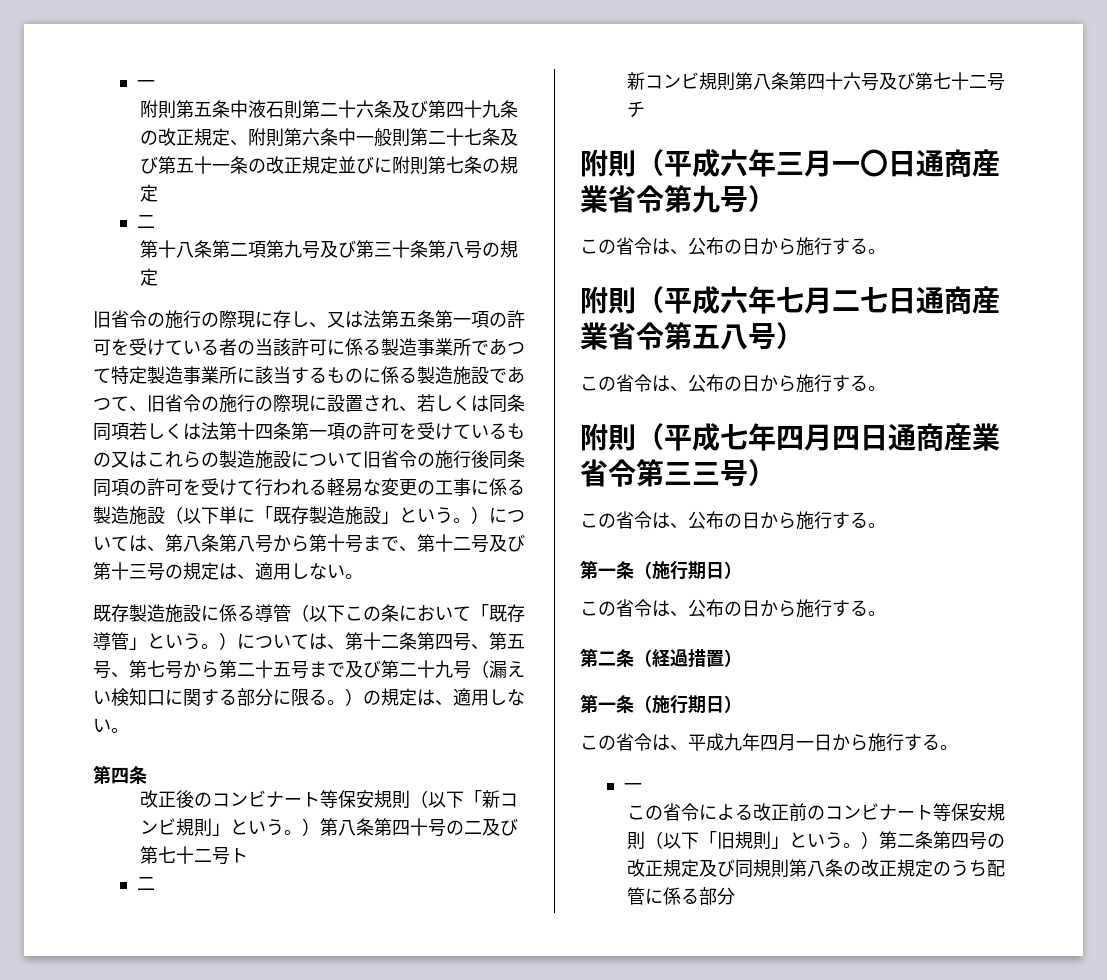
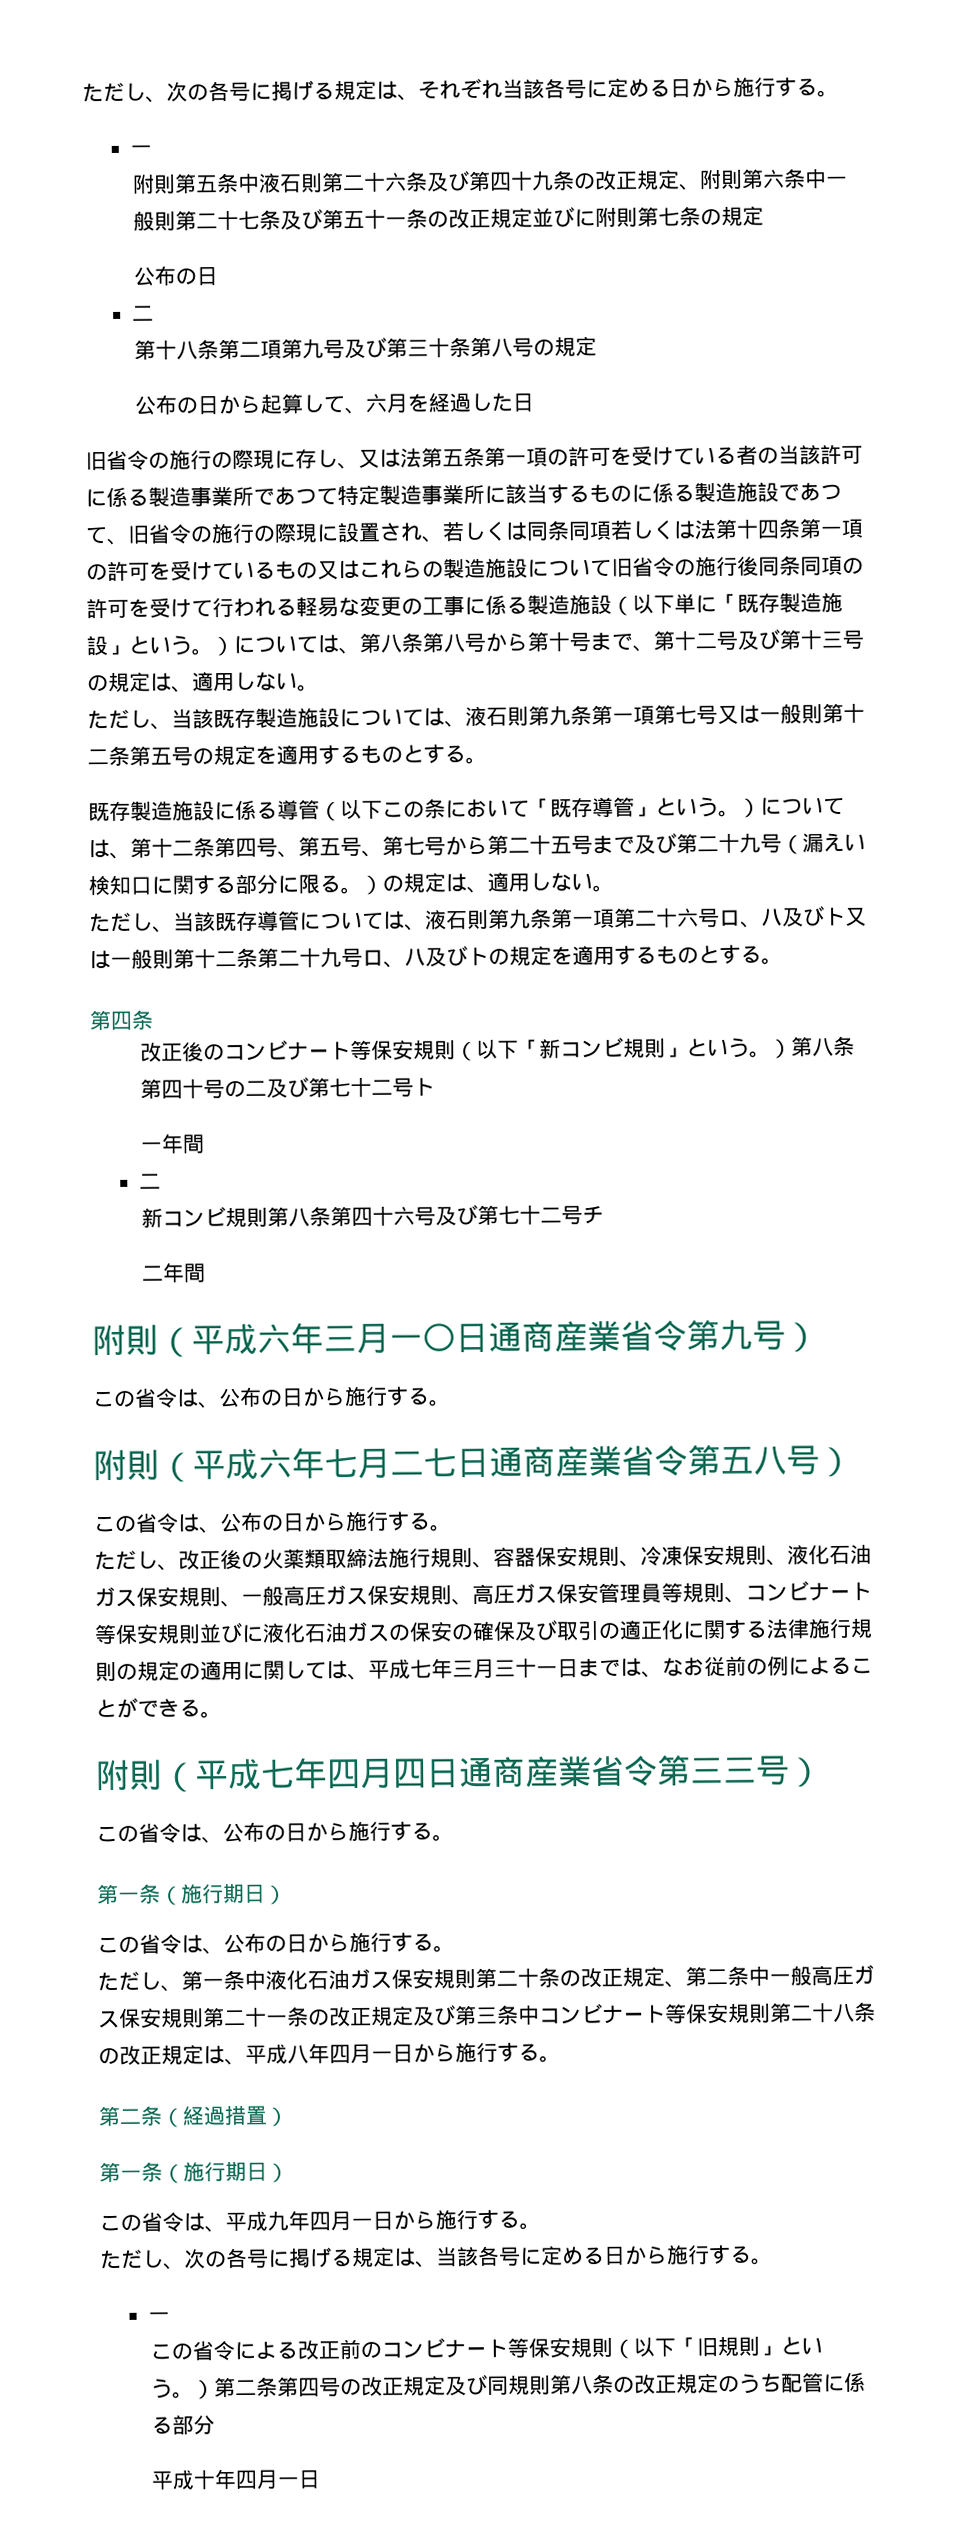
+ ただし、次の各号に掲げる規定は、それぞれ当該各号に定める日から施行する。
  附則第五条中液石則第二十六条及び第四十九条の改正規定、附則第六条中一般則第二十七条及び第五十一条の改正規定並びに附則第七条の規定
+ 公布の日
+ 公布の日から起算して、六月を経過した日
+ ただし、当該既存製造施設については、液石則第九条第一項第七号又は一般則第十二条第五号の規定を適用するものとする。
+ ただし、当該既存導管については、液石則第九条第一項第二十六号ロ、ハ及びト又は一般則第十二条第二十九号ロ、ハ及びトの規定を適用するものとする。
+ 一年間
+ 二年間
+ ただし、改正後の火薬類取締法施行規則、容器保安規則、冷凍保安規則、液化石油ガス保安規則、一般高圧ガス保安規則、高圧ガス保安管理員等規則、コンビナート等保安規則並びに液化石油ガスの保安の確保及び取引の適正化に関する法律施行規則の規定の適用に関しては、平成七年三月三十一日までは、なお従前の例によることができる。
+ ただし、第一条中液化石油ガス保安規則第二十条の改正規定、第二条中一般高圧ガス保安規則第二十一条の改正規定及び第三条中コンビナート等保安規則第二十八条の改正規定は、平成八年四月一日から施行する。
+ ただし、次の各号に掲げる規定は、当該各号に定める日から施行する。
+ 平成十年四月一日

